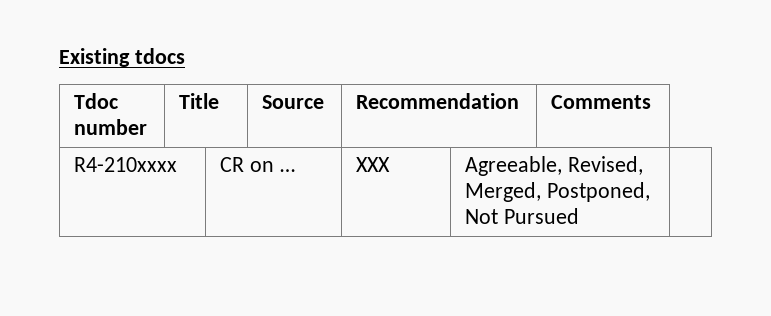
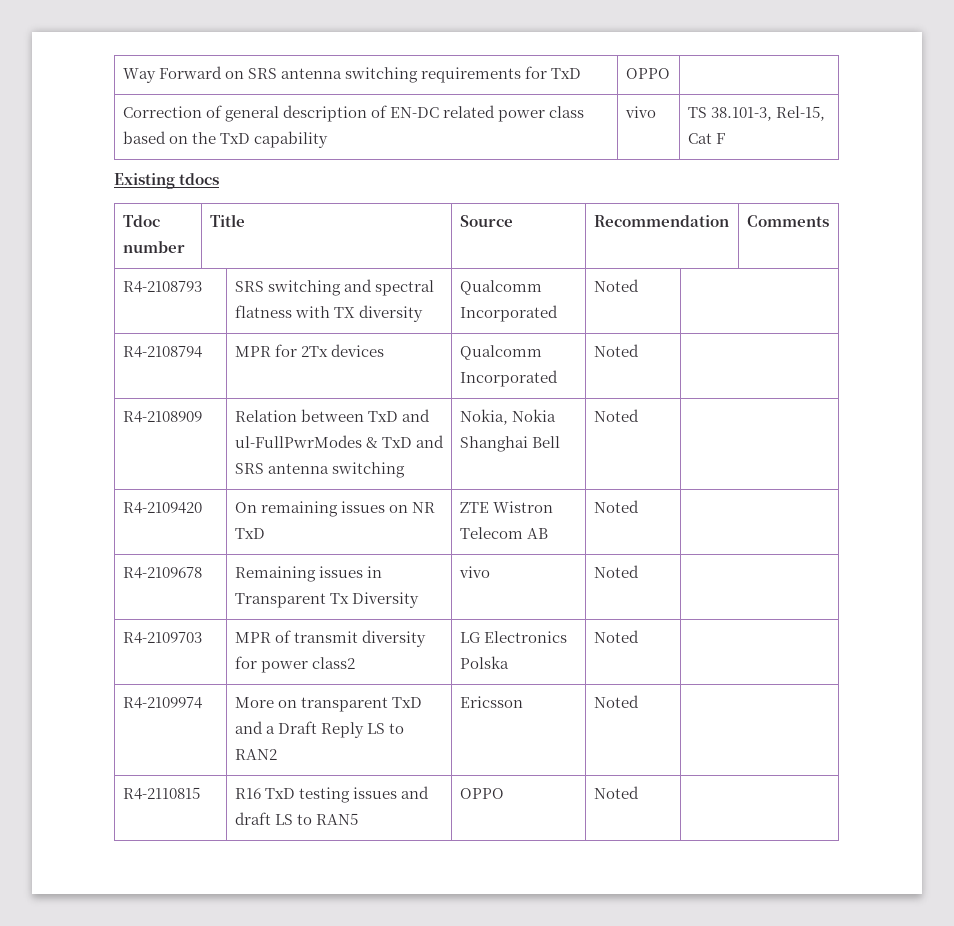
+ Way Forward on SRS antenna switching requirements for TxD | OPPO |
+ Correction of general description of EN-DC related power class based on the TxD capability | vivo | TS 38.101-3, Rel-15, Cat F
- R4-210xxxx | CR on … | XXX | Agreeable, Revised, Merged, Postponed, Not Pursued |
+ R4-2108793 | SRS switching and spectral flatness with TX diversity | Qualcomm Incorporated | Noted |
+ R4-2108794 | MPR for 2Tx devices | Qualcomm Incorporated | Noted |
+ R4-2108909 | Relation between TxD and ul-FullPwrModes & TxD and SRS antenna switching | Nokia, Nokia Shanghai Bell | Noted |
+ R4-2109420 | On remaining issues on NR TxD | ZTE Wistron Telecom AB | Noted |
+ R4-2109678 | Remaining issues in Transparent Tx Diversity | vivo | Noted |
+ R4-2109703 | MPR of transmit diversity for power class2 | LG Electronics Polska | Noted |
+ R4-2109974 | More on transparent TxD and a Draft Reply LS to RAN2 | Ericsson | Noted |
+ R4-2110815 | R16 TxD testing issues and draft LS to RAN5 | OPPO | Noted |

